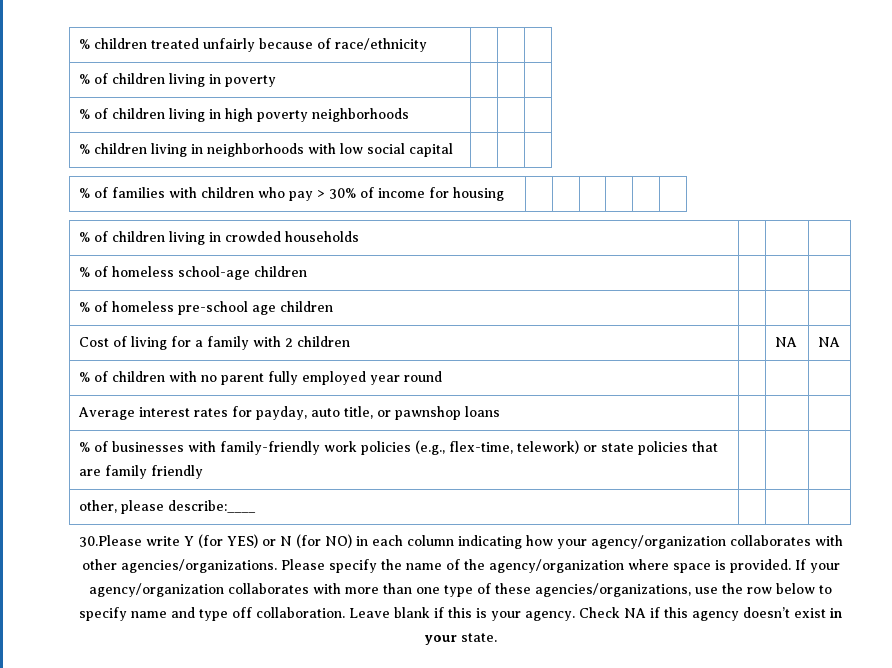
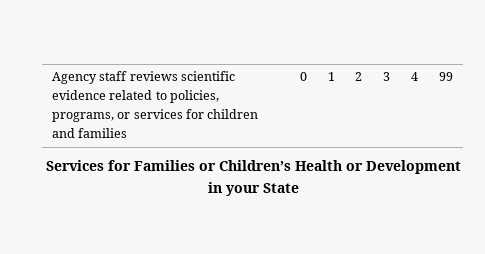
- % children treated unfairly because of race/ethnicity | | |
- % of children living in poverty | | |
- % of children living in high poverty neighborhoods | | |
- % children living in neighborhoods with low social capital | | |
- % of families with children who pay > 30% of income for housing | | | | | |
- % of children living in crowded households | | |
- % of homeless school-age children | | |
- % of homeless pre-school age children | | |
- Cost of living for a family with 2 children | | NA | NA
- % of children with no parent fully employed year round | | |
- Average interest rates for payday, auto title, or pawnshop loans | | |
- % of businesses with family-friendly work policies (e.g., flex-time, telework) or state policies that are family friendly | | |
- other, please describe:____ | | |
- 30.Please write Y (for YES) or N (for NO) in each column indicating how your agency/organization collaborates with other agencies/organizations. Please specify the name of the agency/organization where space is provided. If your agency/organization collaborates with more than one type of these agencies/organizations, use the row below to specify name and type off collaboration. Leave blank if this is your agency. Check NA if this agency doesn’t exist in your state.
+ Agency staff reviews scientific evidence related to policies, programs, or services for children and families | 0 | 1 | 2 | 3 | 4 | 99
+ Services for Families or Children’s Health or Development in your State

